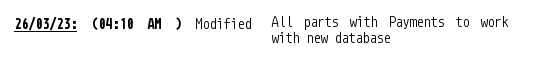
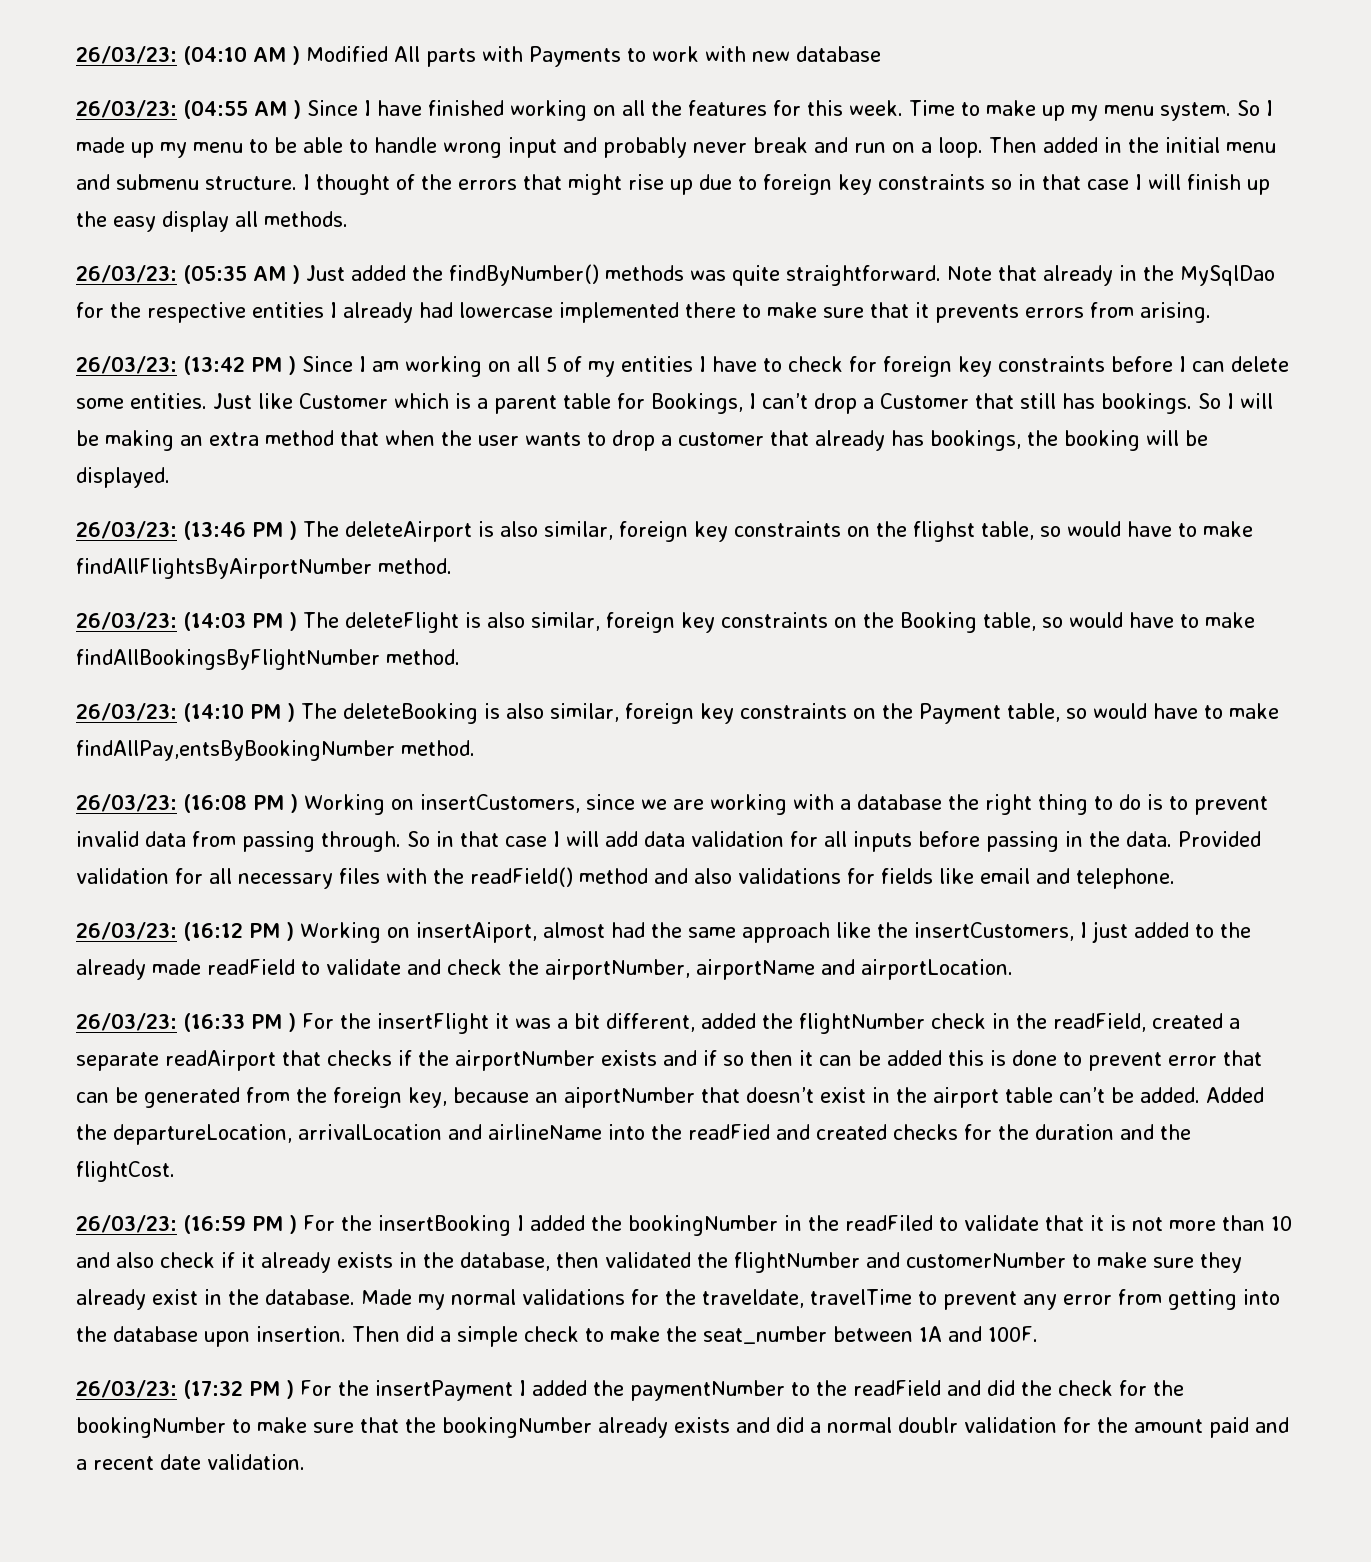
+ 26/03/23: (04:55 AM ) Since I have finished working on all the features for this week. Time to make up my menu system. So I made up my menu to be able to handle wrong input and probably never break and run on a loop. Then added in the initial menu and submenu structure. I thought of the errors that might rise up due to foreign key constraints so in that case I will finish up the easy display all methods.
+ 26/03/23: (05:35 AM ) Just added the findByNumber() methods was quite straightforward. Note that already in the MySqlDao for the respective entities I already had lowercase implemented there to make sure that it prevents errors from arising.
+ 26/03/23: (13:42 PM ) Since I am working on all 5 of my entities I have to check for foreign key constraints before I can delete some entities. Just like Customer which is a parent table for Bookings, I can’t drop a Customer that still has bookings. So I will be making an extra method that when the user wants to drop a customer that already has bookings, the booking will be displayed.
+ 26/03/23: (13:46 PM ) The deleteAirport is also similar, foreign key constraints on the flighst table, so would have to make findAllFlightsByAirportNumber method.
+ 26/03/23: (14:03 PM ) The deleteFlight is also similar, foreign key constraints on the Booking table, so would have to make findAllBookingsByFlightNumber method.
+ 26/03/23: (14:10 PM ) The deleteBooking is also similar, foreign key constraints on the Payment table, so would have to make findAllPay,entsByBookingNumber method.
+ 26/03/23: (16:08 PM ) Working on insertCustomers, since we are working with a database the right thing to do is to prevent invalid data from passing through. So in that case I will add data validation for all inputs before passing in the data. Provided validation for all necessary files with the readField() method and also validations for fields like email and telephone.
+ 26/03/23: (16:12 PM ) Working on insertAiport, almost had the same approach like the insertCustomers, I just added to the already made readField to validate and check the airportNumber, airportName and airportLocation.
+ 26/03/23: (16:33 PM ) For the insertFlight it was a bit different, added the flightNumber check in the readField, created a separate readAirport that checks if the airportNumber exists and if so then it can be added this is done to prevent error that can be generated from the foreign key, because an aiportNumber that doesn’t exist in the airport table can’t be added. Added the departureLocation, arrivalLocation and airlineName into the readFied and created checks for the duration and the flightCost.
+ 26/03/23: (16:59 PM ) For the insertBooking I added the bookingNumber in the readFiled to validate that it is not more than 10 and also check if it already exists in the database, then validated the flightNumber and customerNumber to make sure they already exist in the database. Made my normal validations for the traveldate, travelTime to prevent any error from getting into the database upon insertion. Then did a simple check to make the seat_number between 1A and 100F.
+ 26/03/23: (17:32 PM ) For the insertPayment I added the paymentNumber to the readField and did the check for the bookingNumber to make sure that the bookingNumber already exists and did a normal doublr validation for the amount paid and a recent date validation.

